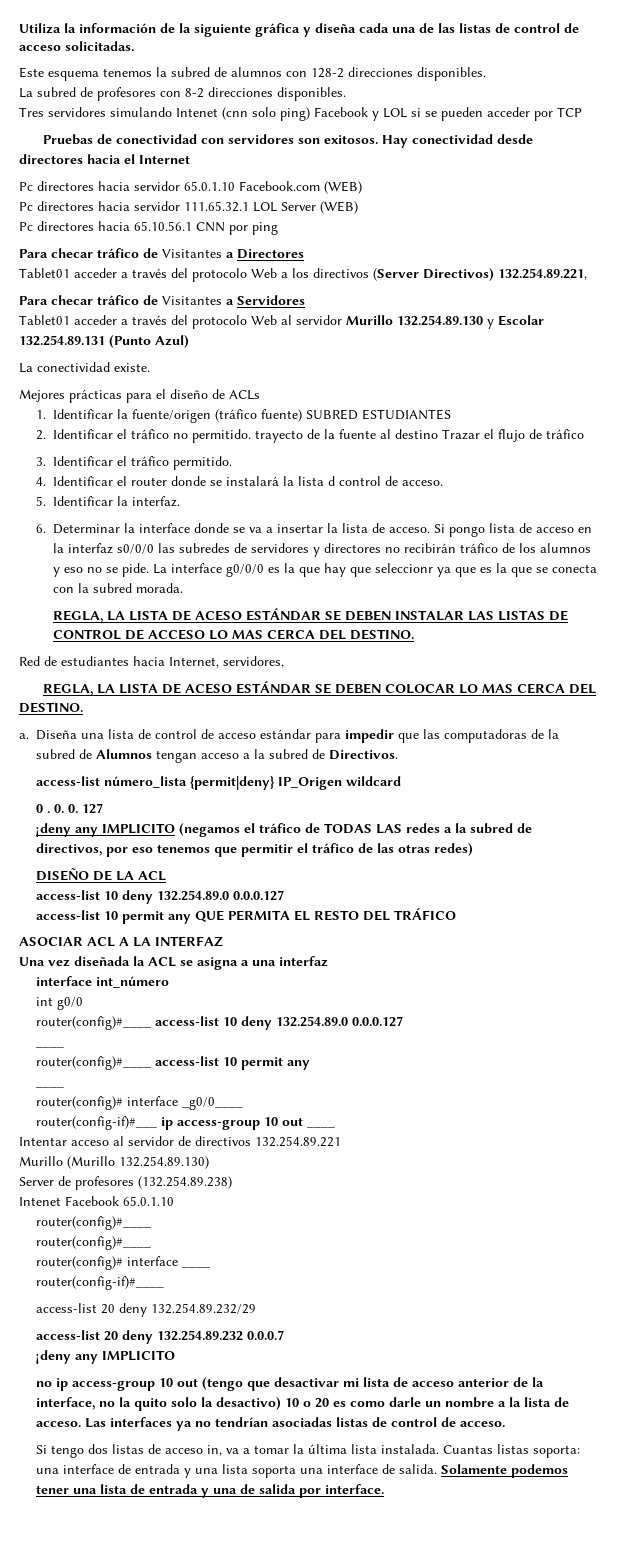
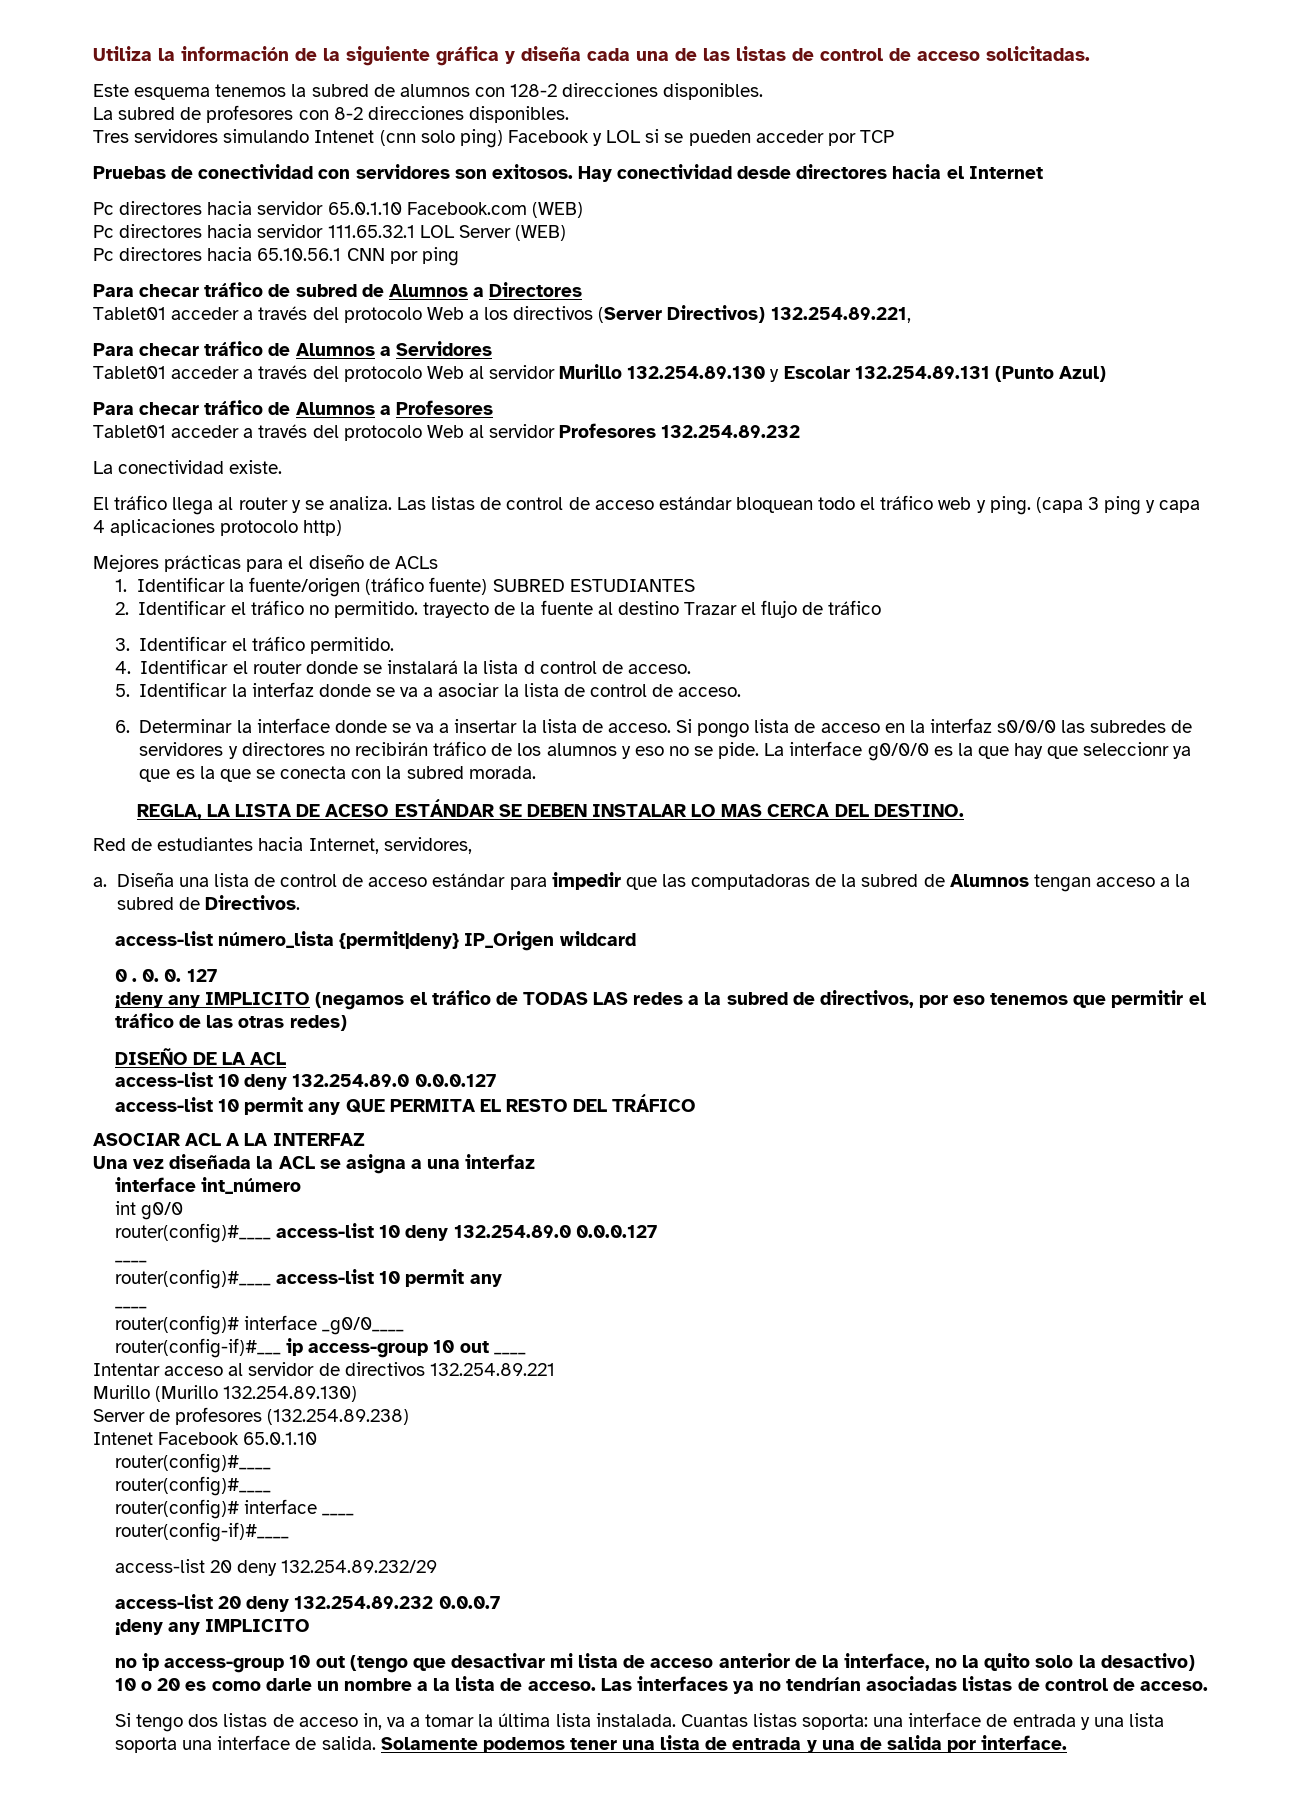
- Para checar tráfico de Visitantes a Directores
+ Para checar tráfico de subred de Alumnos a Directores
- Para checar tráfico de Visitantes a Servidores
+ Para checar tráfico de Alumnos a Servidores
+ Para checar tráfico de Alumnos a Profesores
+ Tablet01 acceder a través del protocolo Web al servidor Profesores 132.254.89.232
  La conectividad existe.
+ El tráfico llega al router y se analiza. Las listas de control de acceso estándar bloquean todo el tráfico web y ping. (capa 3 ping y capa 4 aplicaciones protocolo http)
- 5. Identificar la interfaz.
+ 5. Identificar la interfaz donde se va a asociar la lista de control de acceso.
- REGLA, LA LISTA DE ACESO ESTÁNDAR SE DEBEN INSTALAR LAS LISTAS DE CONTROL DE ACCESO LO MAS CERCA DEL DESTINO.
+ REGLA, LA LISTA DE ACESO ESTÁNDAR SE DEBEN INSTALAR LO MAS CERCA DEL DESTINO.
- REGLA, LA LISTA DE ACESO ESTÁNDAR SE DEBEN COLOCAR LO MAS CERCA DEL DESTINO.

